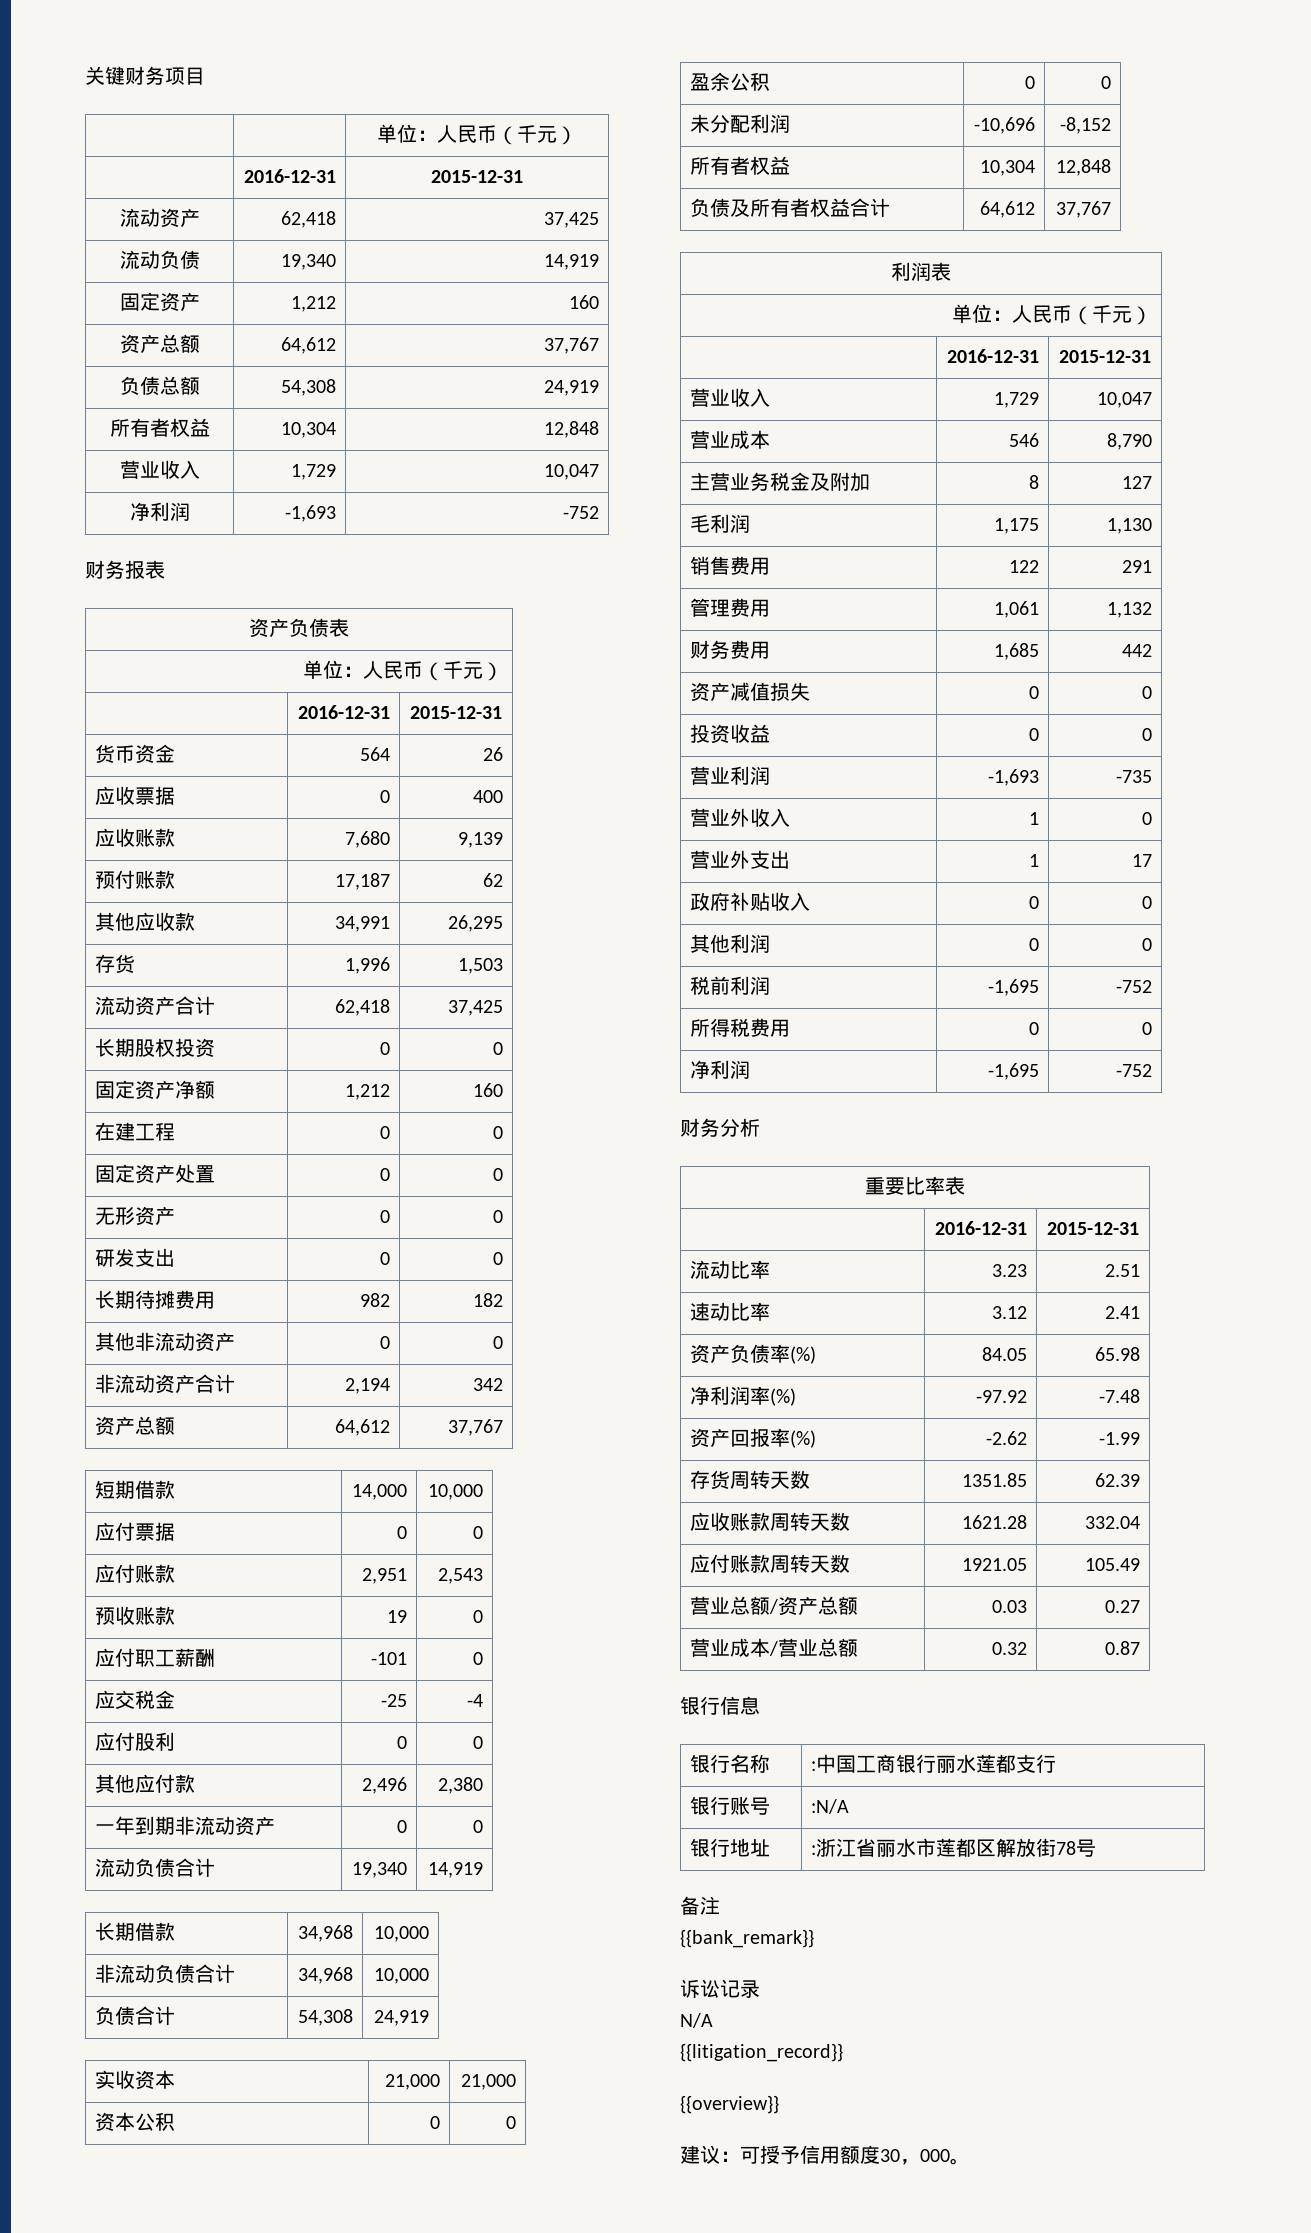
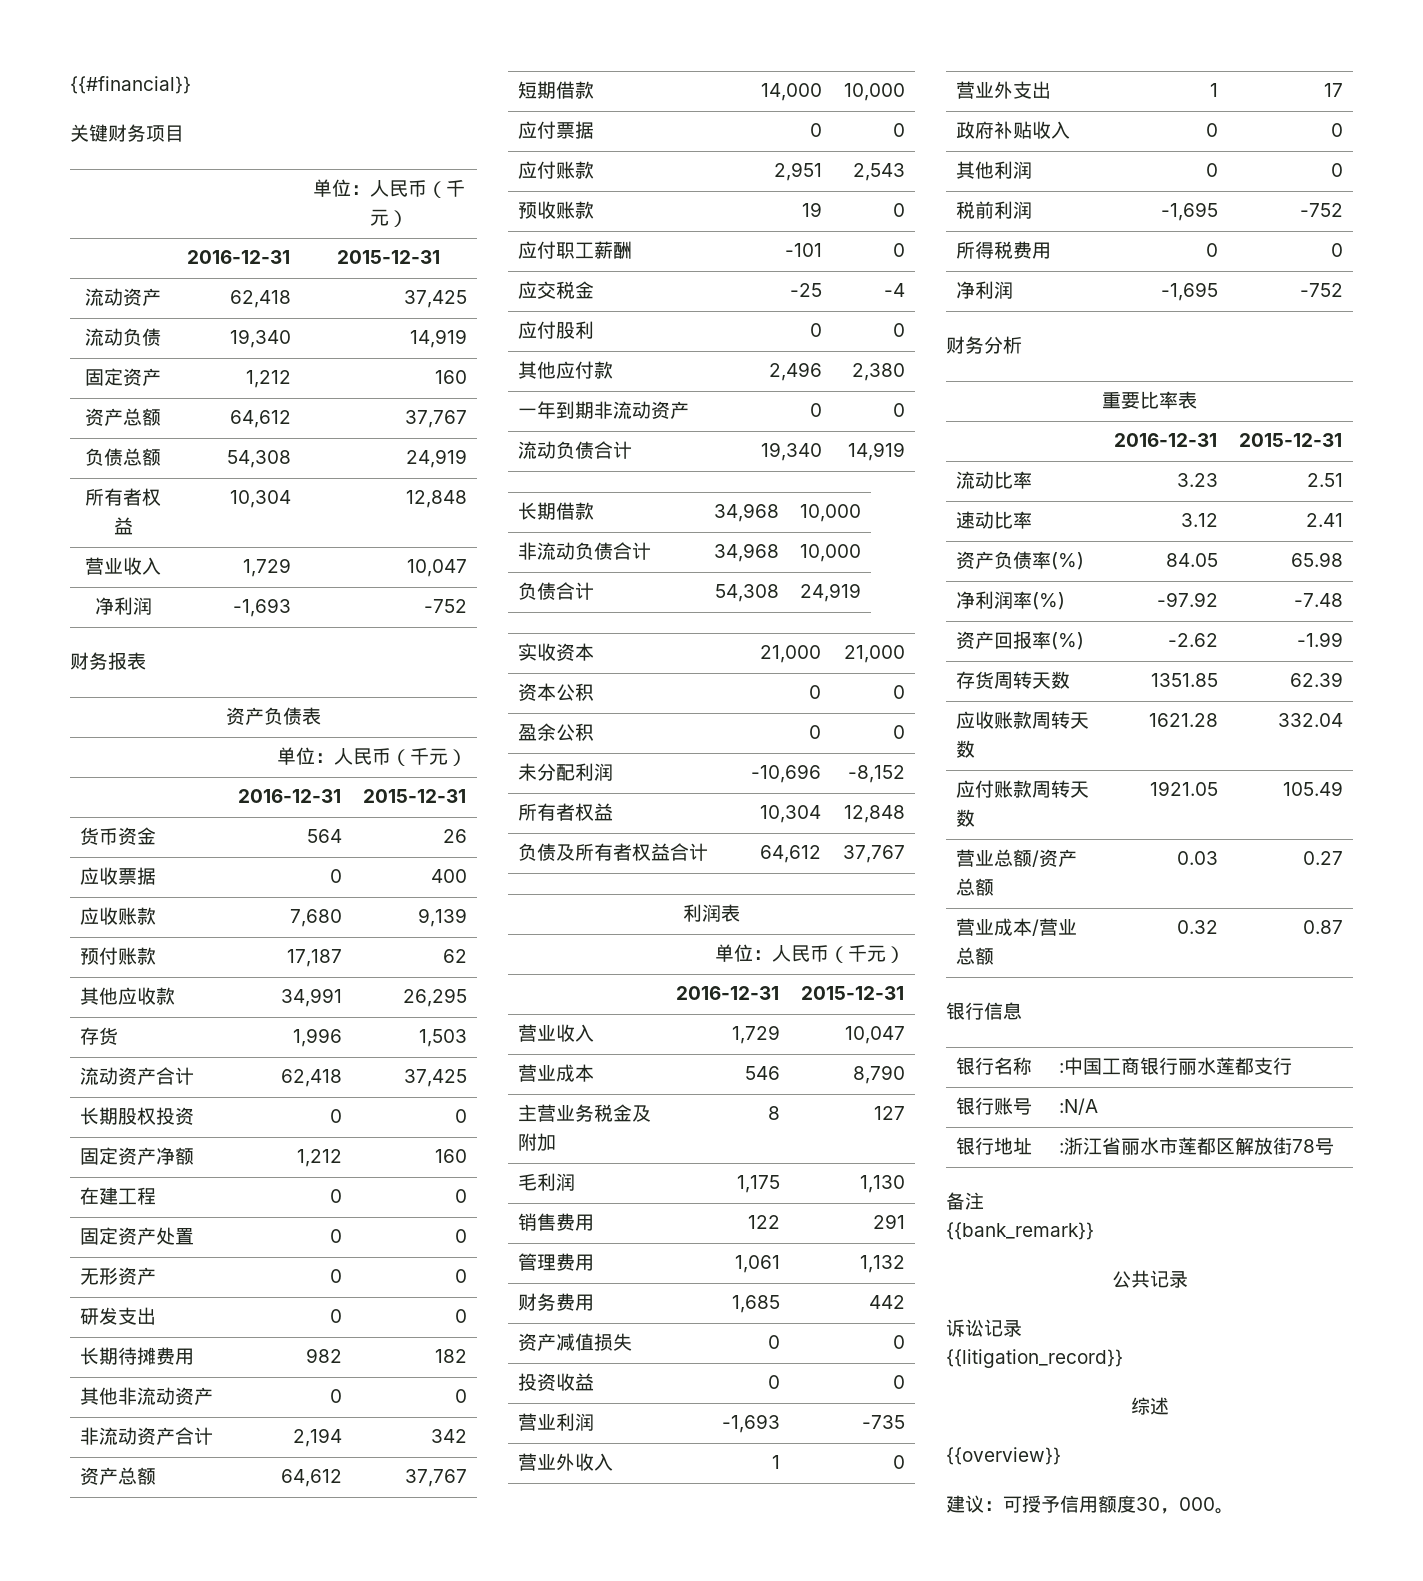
+ {{#financial}}
+ 公共记录
- N/A
  {{litigation_record}}
+ 综述

